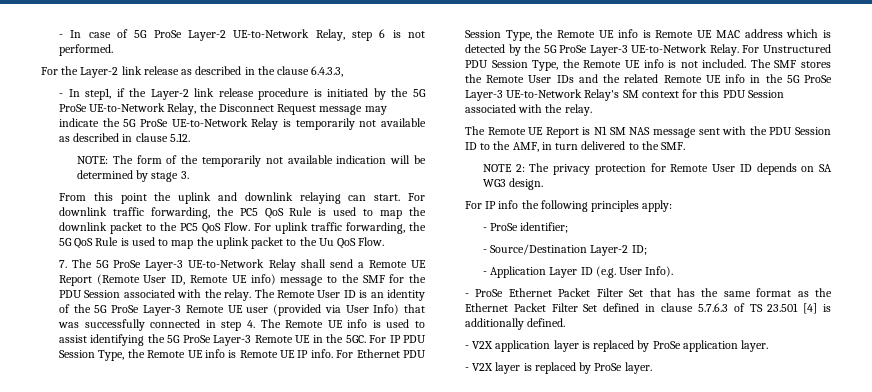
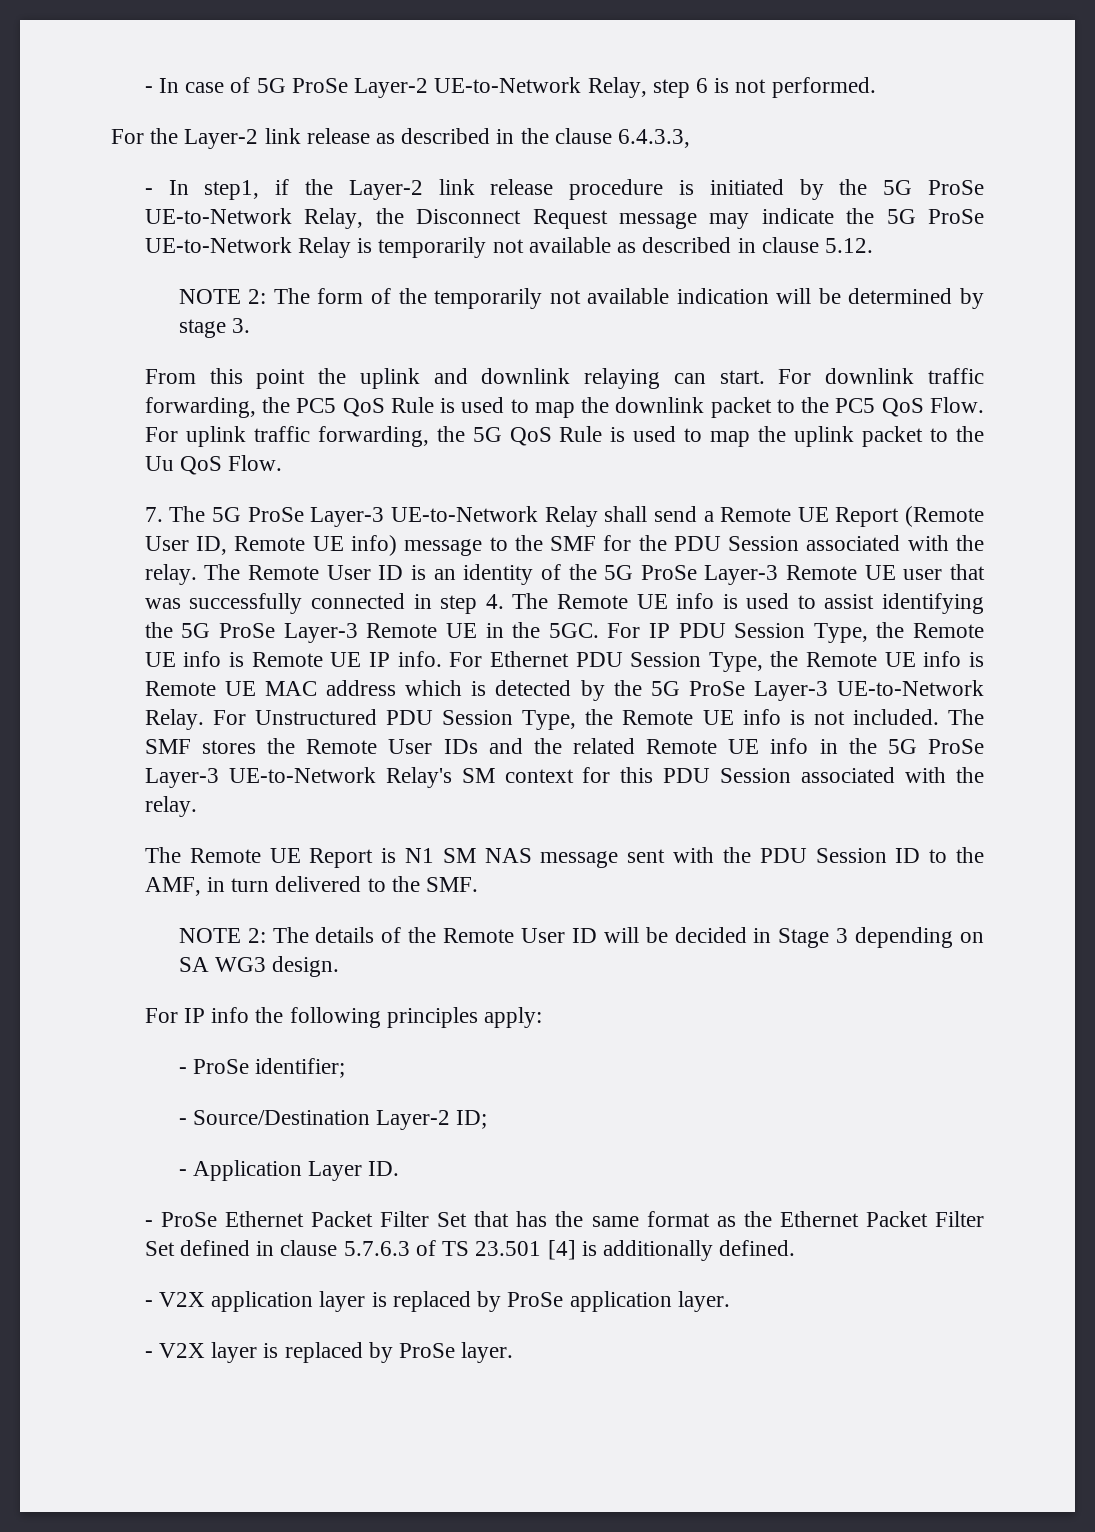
- NOTE: The form of the temporarily not available indication will be determined by stage 3.
+ NOTE 2: The form of the temporarily not available indication will be determined by stage 3.
- The Remote User ID is an identity of the 5G ProSe Layer-3 Remote UE user (provided via User Info) that was successfully connected in step 4. The Remote UE info is used to assist identifying the 5G ProSe Layer-3 Remote UE in the 5GC.
+ The Remote User ID is an identity of the 5G ProSe Layer-3 Remote UE user that was successfully connected in step 4. The Remote UE info is used to assist identifying the 5G ProSe Layer-3 Remote UE in the 5GC.
- NOTE 2: The privacy protection for Remote User ID depends on SA WG3 design.
+ NOTE 2: The details of the Remote User ID will be decided in Stage 3 depending on SA WG3 design.
- - Application Layer ID (e.g. User Info).
+ - Application Layer ID.

